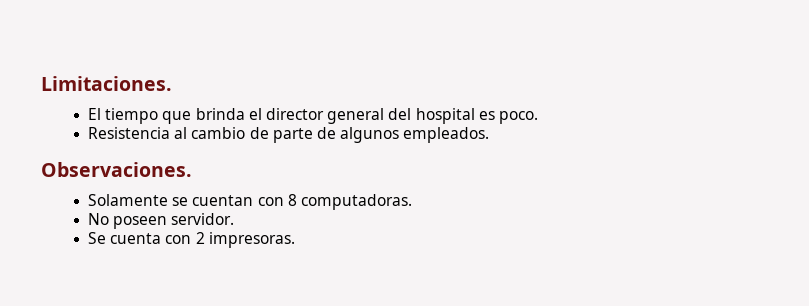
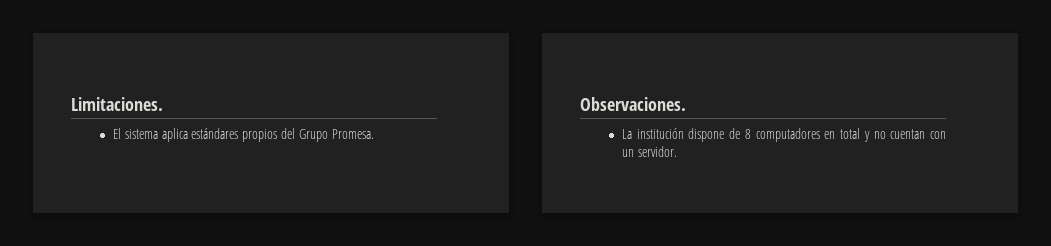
- El tiempo que brinda el director general del hospital es poco.
- Resistencia al cambio de parte de algunos empleados.
+ El sistema aplica estándares propios del Grupo Promesa.
  Observaciones.
- Solamente se cuentan con 8 computadoras.
- No poseen servidor.
- Se cuenta con 2 impresoras.
+ La institución dispone de 8 computadores en total y no cuentan con un servidor.

